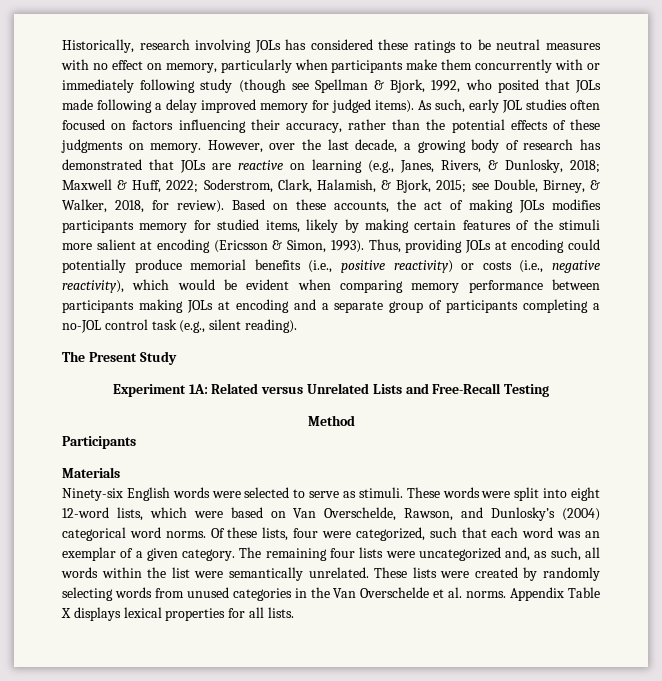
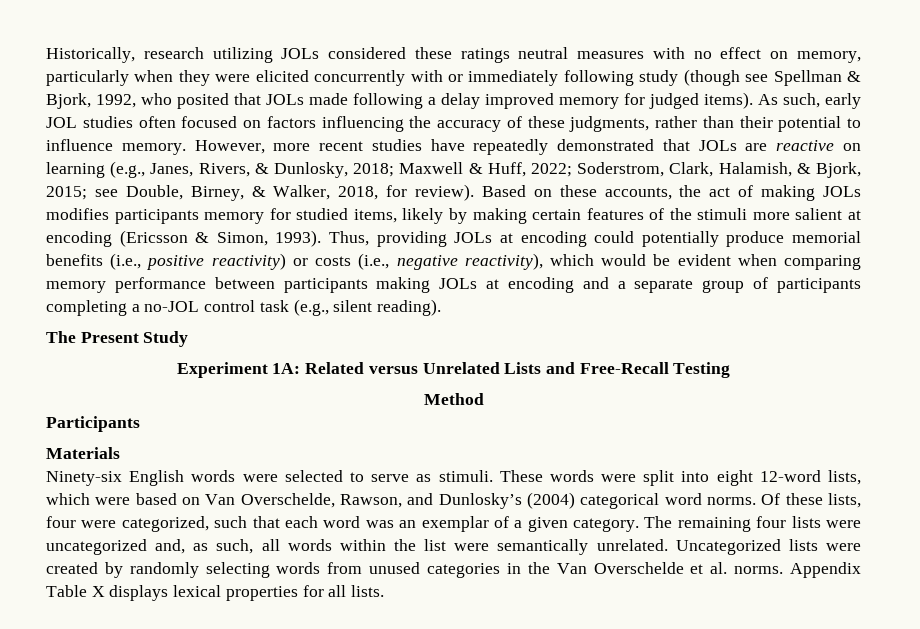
- Historically, research involving JOLs has considered these ratings to be neutral measures with no effect on memory, particularly when participants make them concurrently with or immediately following study (though see Spellman & Bjork, 1992, who posited that JOLs made following a delay improved memory for judged items).
+ Historically, research utilizing JOLs considered these ratings neutral measures with no effect on memory, particularly when they were elicited concurrently with or immediately following study (though see Spellman & Bjork, 1992, who posited that JOLs made following a delay improved memory for judged items).
- As such, early JOL studies often focused on factors influencing their accuracy, rather than the potential effects of these judgments on memory. However, over the last decade, a growing body of research has demonstrated that JOLs are reactive on learning (e.g., Janes, Rivers, & Dunlosky, 2018; Maxwell & Huff, 2022; Soderstrom, Clark, Halamish, & Bjork, 2015; see Double, Birney, & Walker, 2018, for review).
+ As such, early JOL studies often focused on factors influencing the accuracy of these judgments, rather than their potential to influence memory. However, more recent studies have repeatedly demonstrated that JOLs are reactive on learning (e.g., Janes, Rivers, & Dunlosky, 2018; Maxwell & Huff, 2022; Soderstrom, Clark, Halamish, & Bjork, 2015; see Double, Birney, & Walker, 2018, for review).
- These lists were created by randomly selecting words from unused categories in the Van Overschelde et al. norms.
+ Uncategorized lists were created by randomly selecting words from unused categories in the Van Overschelde et al. norms.

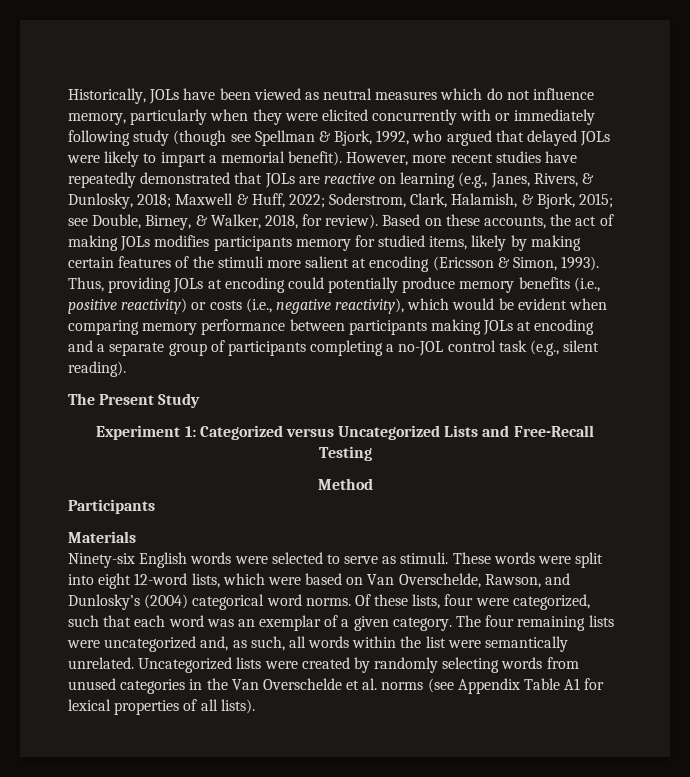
- Historically, research utilizing JOLs considered these ratings neutral measures with no effect on memory, particularly when they were elicited concurrently with or immediately following study (though see Spellman & Bjork, 1992, who posited that JOLs made following a delay improved memory for judged items). As such, early JOL studies often focused on factors influencing the accuracy of these judgments, rather than their potential to influence memory.
+ Historically, JOLs have been viewed as neutral measures which do not influence memory, particularly when they were elicited concurrently with or immediately following study (though see Spellman & Bjork, 1992, who argued that delayed JOLs were likely to impart a memorial benefit).
- Thus, providing JOLs at encoding could potentially produce memorial benefits (i.e., positive reactivity) or costs (i.e., negative reactivity), which would be evident when comparing memory performance between participants making JOLs at encoding and a separate group of participants completing a no-JOL control task (e.g., silent reading).
+ Thus, providing JOLs at encoding could potentially produce memory benefits (i.e., positive reactivity) or costs (i.e., negative reactivity), which would be evident when comparing memory performance between participants making JOLs at encoding and a separate group of participants completing a no-JOL control task (e.g., silent reading).
- Experiment 1A: Related versus Unrelated Lists and Free-Recall Testing
+ Experiment 1: Categorized versus Uncategorized Lists and Free-Recall Testing
- The remaining four lists were uncategorized and, as such, all words within the list were semantically unrelated.
+ The four remaining lists were uncategorized and, as such, all words within the list were semantically unrelated.
- Uncategorized lists were created by randomly selecting words from unused categories in the Van Overschelde et al. norms. Appendix Table X displays lexical properties for all lists.
+ Uncategorized lists were created by randomly selecting words from unused categories in the Van Overschelde et al. norms (see Appendix Table A1 for lexical properties of all lists).

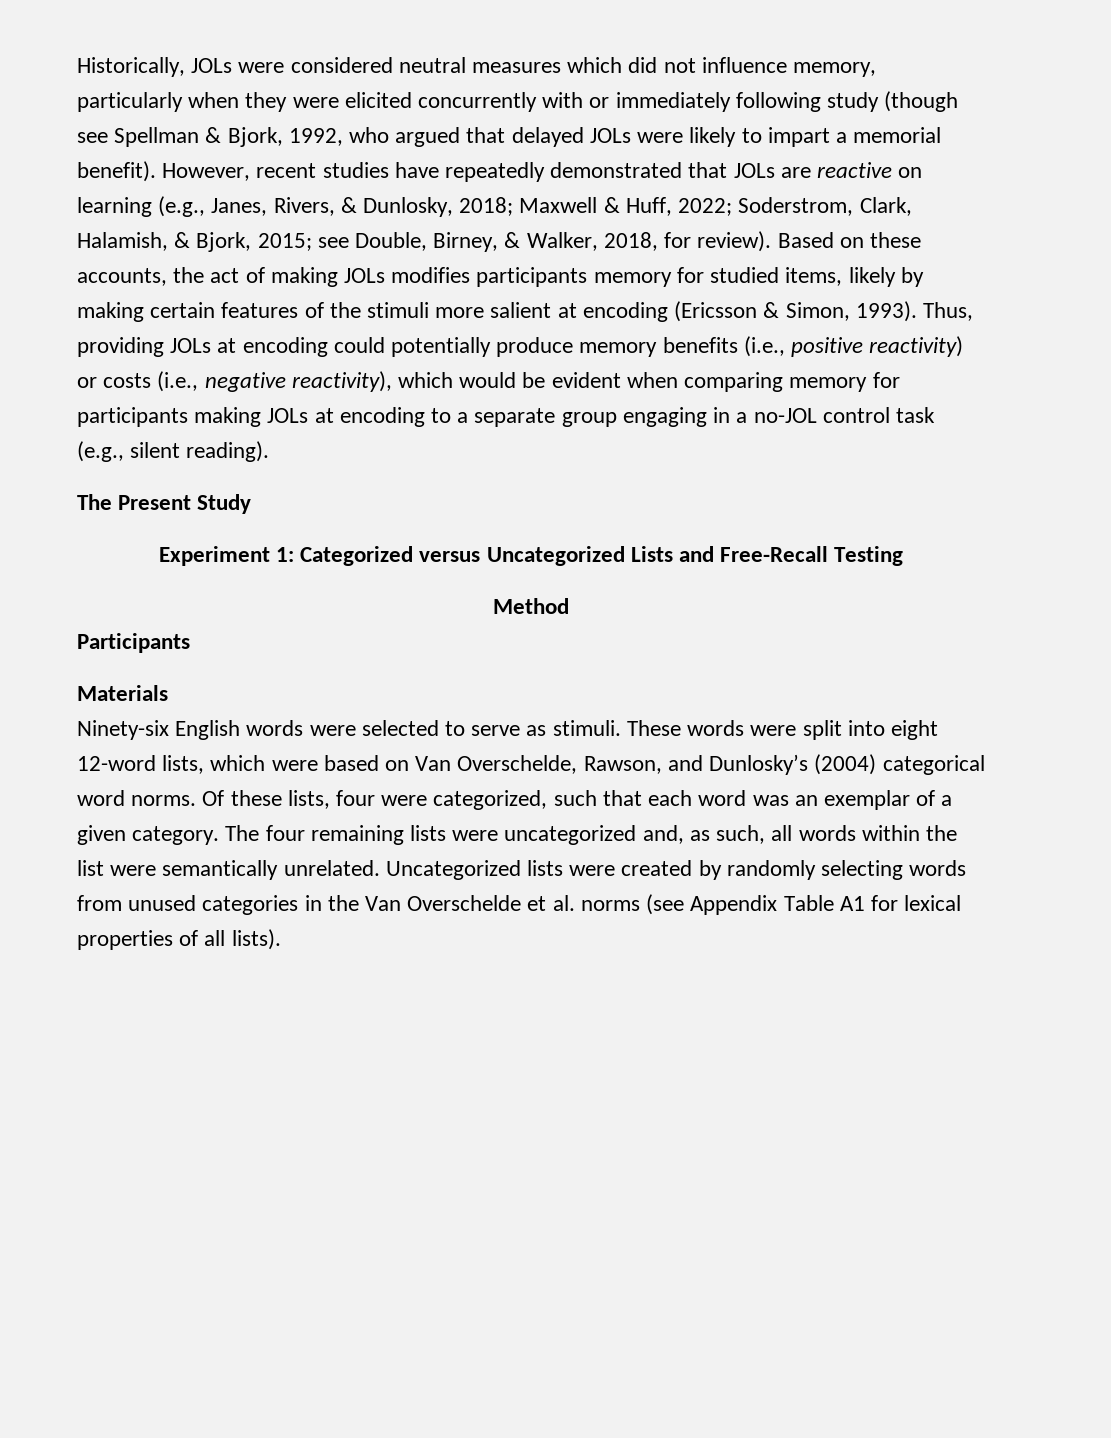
- Historically, JOLs have been viewed as neutral measures which do not influence memory, particularly when they were elicited concurrently with or immediately following study (though see Spellman & Bjork, 1992, who argued that delayed JOLs were likely to impart a memorial benefit).
+ Historically, JOLs were considered neutral measures which did not influence memory, particularly when they were elicited concurrently with or immediately following study (though see Spellman & Bjork, 1992, who argued that delayed JOLs were likely to impart a memorial benefit).
- However, more recent studies have repeatedly demonstrated that JOLs are reactive on learning (e.g., Janes, Rivers, & Dunlosky, 2018; Maxwell & Huff, 2022; Soderstrom, Clark, Halamish, & Bjork, 2015; see Double, Birney, & Walker, 2018, for review).
+ However, recent studies have repeatedly demonstrated that JOLs are reactive on learning (e.g., Janes, Rivers, & Dunlosky, 2018; Maxwell & Huff, 2022; Soderstrom, Clark, Halamish, & Bjork, 2015; see Double, Birney, & Walker, 2018, for review).
- Thus, providing JOLs at encoding could potentially produce memory benefits (i.e., positive reactivity) or costs (i.e., negative reactivity), which would be evident when comparing memory performance between participants making JOLs at encoding and a separate group of participants completing a no-JOL control task (e.g., silent reading).
+ Thus, providing JOLs at encoding could potentially produce memory benefits (i.e., positive reactivity) or costs (i.e., negative reactivity), which would be evident when comparing memory for participants making JOLs at encoding to a separate group engaging in a no-JOL control task (e.g., silent reading).

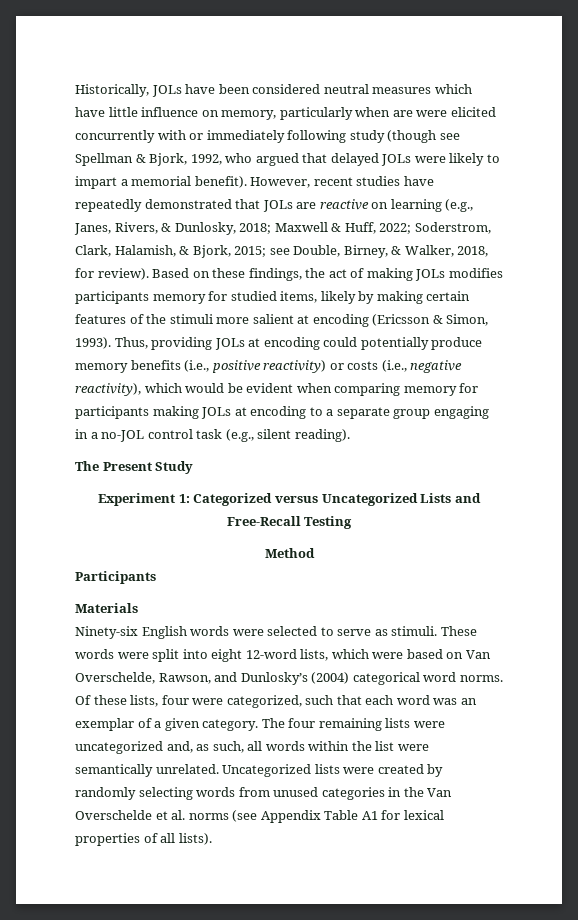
- Historically, JOLs were considered neutral measures which did not influence memory, particularly when they were elicited concurrently with or immediately following study (though see Spellman & Bjork, 1992, who argued that delayed JOLs were likely to impart a memorial benefit).
+ Historically, JOLs have been considered neutral measures which have little influence on memory, particularly when are were elicited concurrently with or immediately following study (though see Spellman & Bjork, 1992, who argued that delayed JOLs were likely to impart a memorial benefit).
- Based on these accounts, the act of making JOLs modifies participants memory for studied items, likely by making certain features of the stimuli more salient at encoding (Ericsson & Simon, 1993).
+ Based on these findings, the act of making JOLs modifies participants memory for studied items, likely by making certain features of the stimuli more salient at encoding (Ericsson & Simon, 1993).

